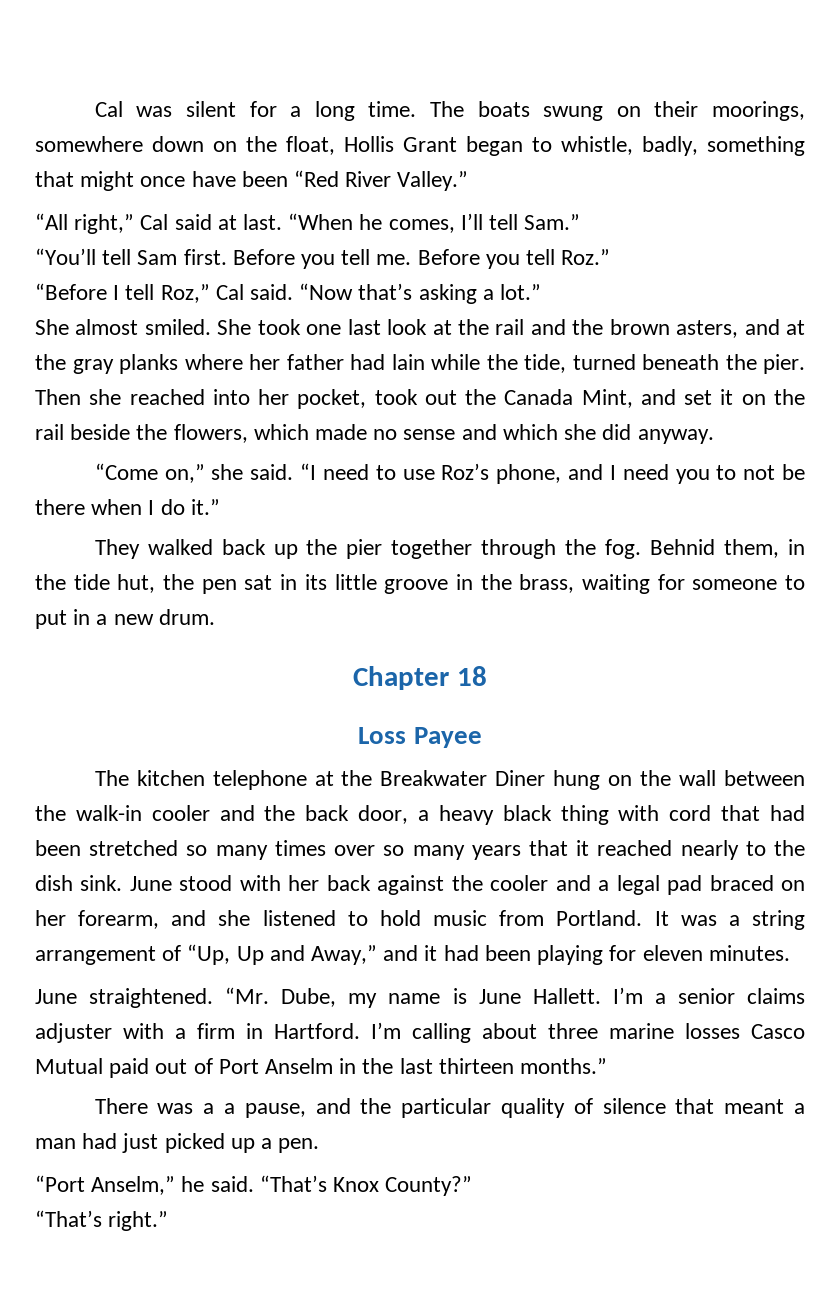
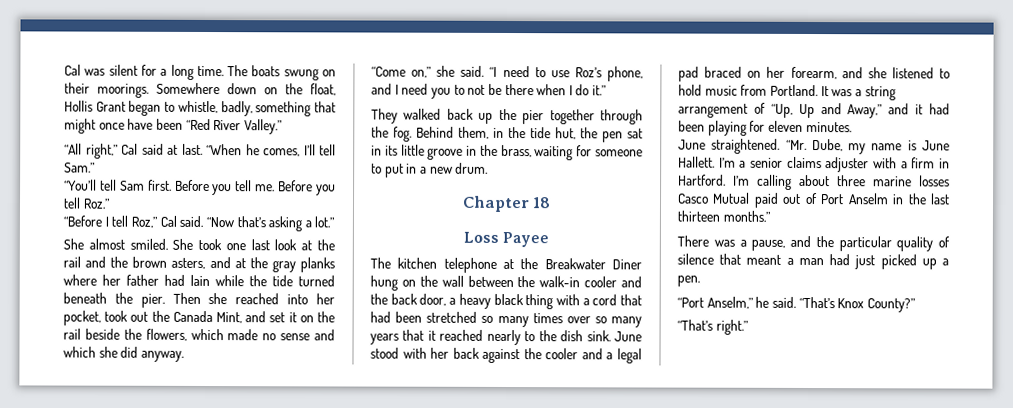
- The boats swung on their moorings, somewhere down on the float, Hollis Grant began to whistle, badly, something that might once have been “Red River Valley.”
+ The boats swung on their moorings. Somewhere down on the float, Hollis Grant began to whistle, badly, something that might once have been “Red River Valley.”
- She took one last look at the rail and the brown asters, and at the gray planks where her father had lain while the tide, turned beneath the pier.
+ She took one last look at the rail and the brown asters, and at the gray planks where her father had lain while the tide turned beneath the pier.
- Behnid them, in the tide hut, the pen sat in its little groove in the brass, waiting for someone to put in a new drum.
+ Behind them, in the tide hut, the pen sat in its little groove in the brass, waiting for someone to put in a new drum.
- The kitchen telephone at the Breakwater Diner hung on the wall between the walk-in cooler and the back door, a heavy black thing with cord that had been stretched so many times over so many years that it reached nearly to the dish sink.
+ The kitchen telephone at the Breakwater Diner hung on the wall between the walk-in cooler and the back door, a heavy black thing with a cord that had been stretched so many times over so many years that it reached nearly to the dish sink.
- There was a a pause, and the particular quality of silence that meant a man had just picked up a pen.
+ There was a pause, and the particular quality of silence that meant a man had just picked up a pen.

